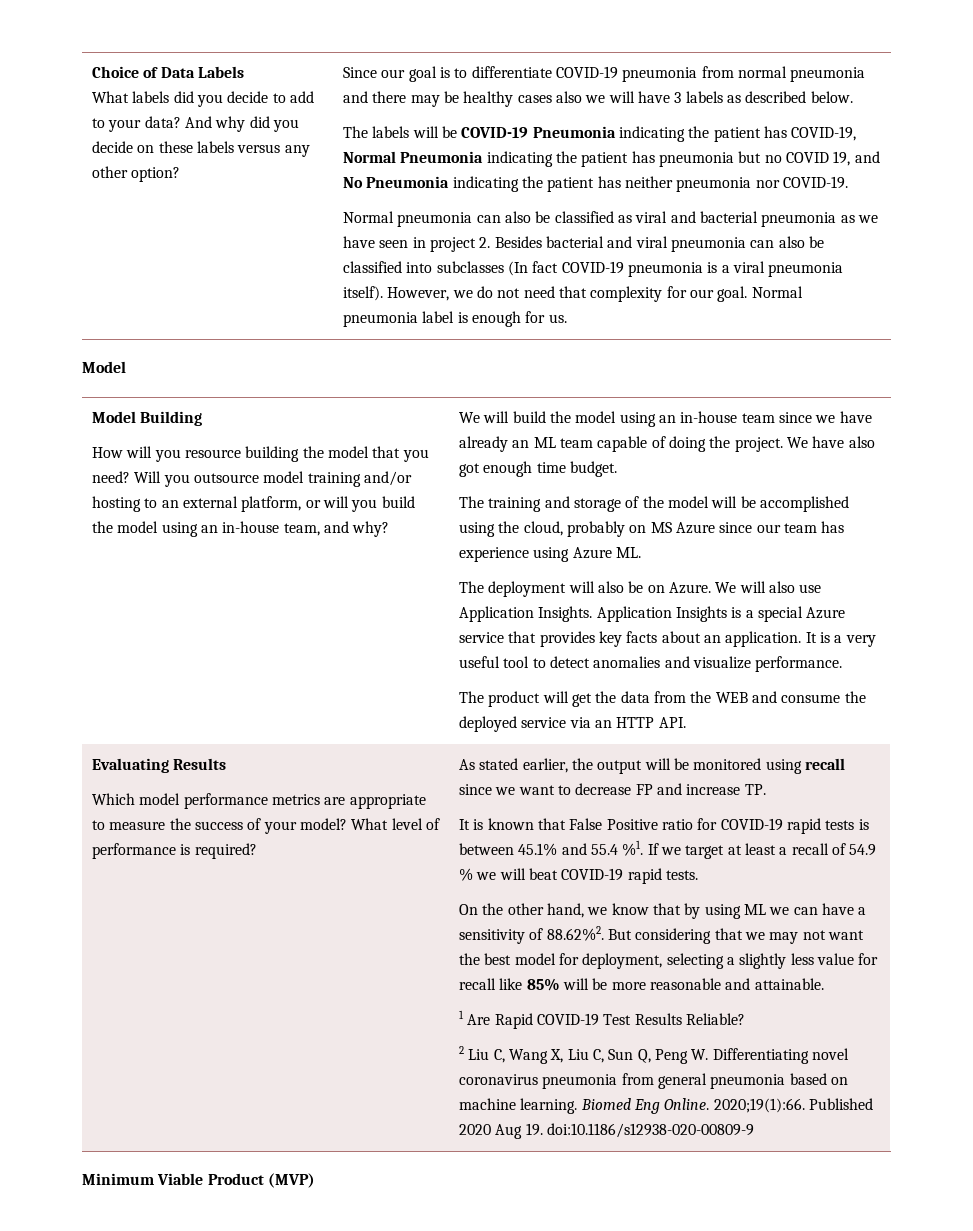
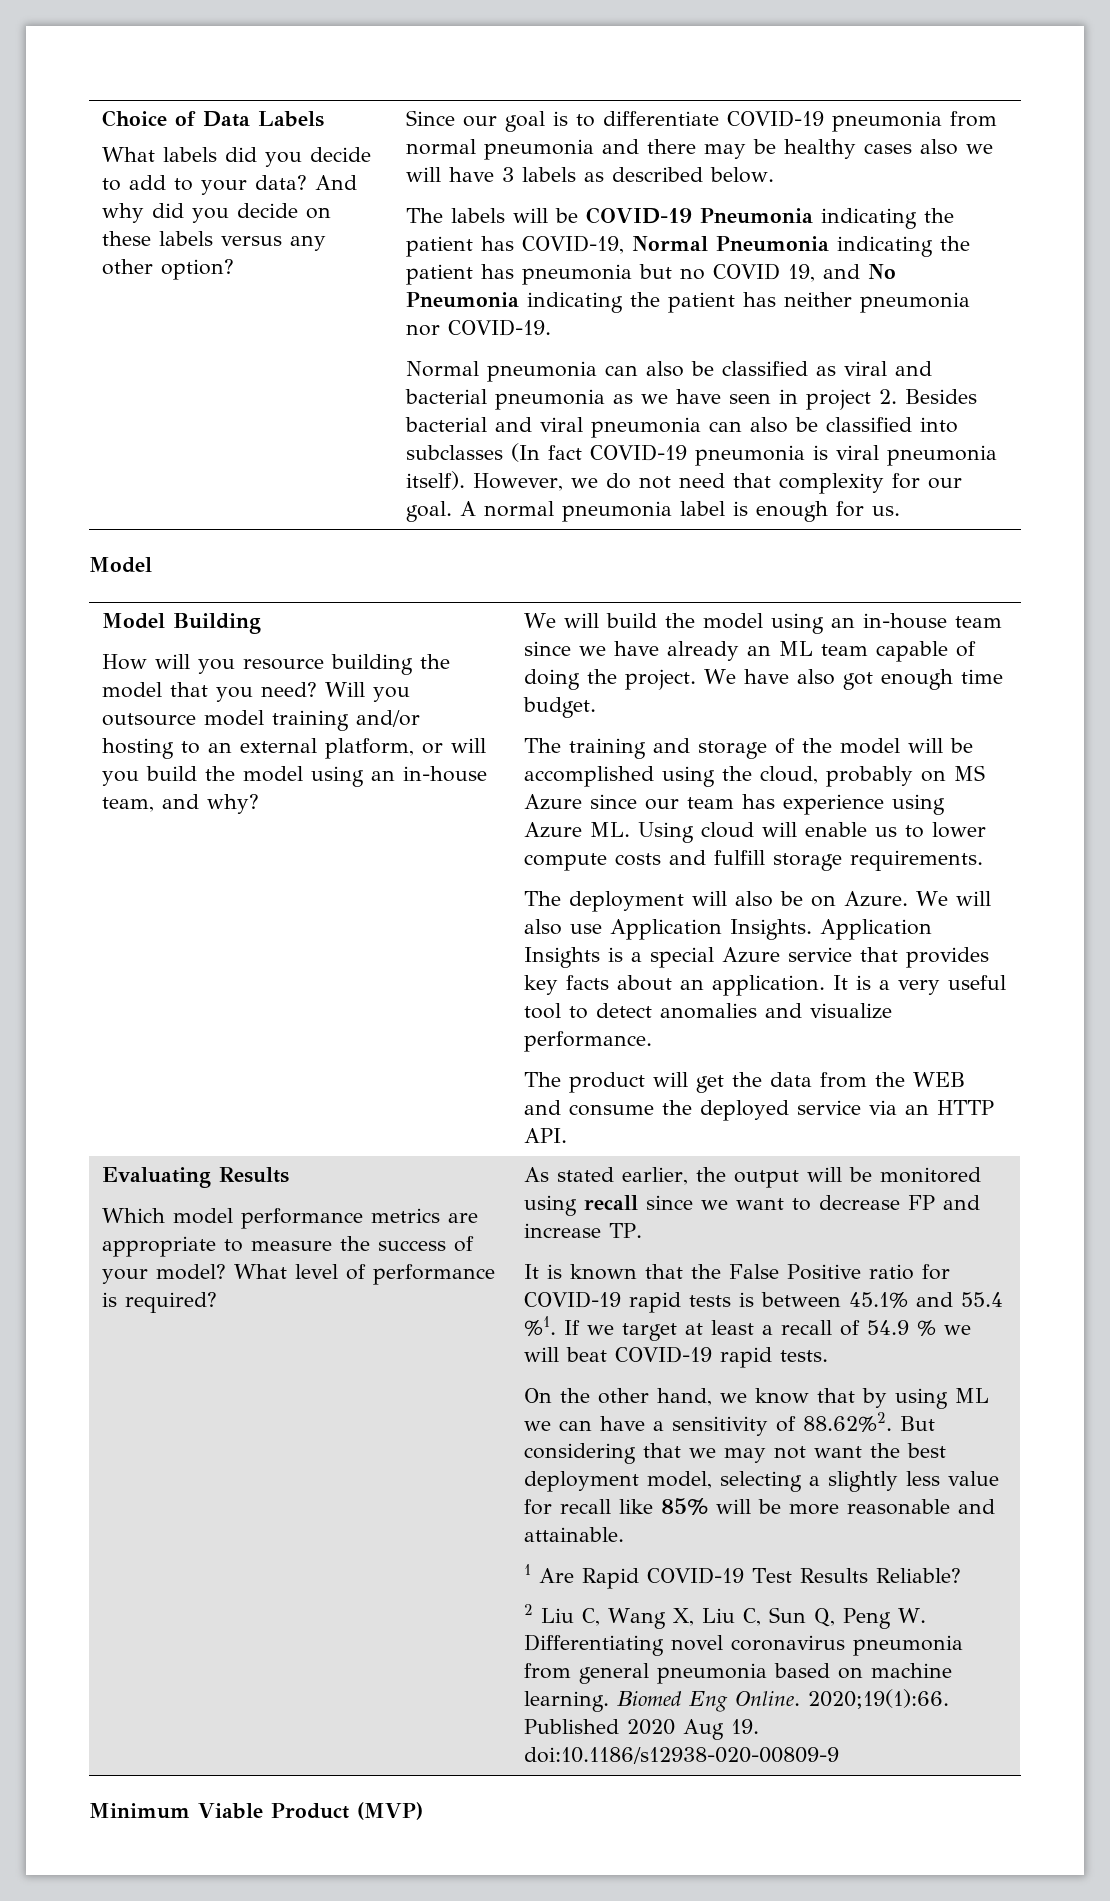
- Normal pneumonia can also be classified as viral and bacterial pneumonia as we have seen in project 2. Besides bacterial and viral pneumonia can also be classified into subclasses (In fact COVID-19 pneumonia is a viral pneumonia itself).
+ Normal pneumonia can also be classified as viral and bacterial pneumonia as we have seen in project 2. Besides bacterial and viral pneumonia can also be classified into subclasses (In fact COVID-19 pneumonia is viral pneumonia itself).
- Normal pneumonia label is enough for us.
+ A normal pneumonia label is enough for us.
- The training and storage of the model will be accomplished using the cloud, probably on MS Azure since our team has experience using Azure ML.
+ The training and storage of the model will be accomplished using the cloud, probably on MS Azure since our team has experience using Azure ML. Using cloud will enable us to lower compute costs and fulfill storage requirements.
- It is known that False Positive ratio for COVID-19 rapid tests is between 45.1% and 55.4 %1.
+ It is known that the False Positive ratio for COVID-19 rapid tests is between 45.1% and 55.4 %1.
- On the other hand, we know that by using ML we can have a sensitivity of 88.62%2. But considering that we may not want the best model for deployment, selecting a slightly less value for recall like 85% will be more reasonable and attainable.
+ On the other hand, we know that by using ML we can have a sensitivity of 88.62%2. But considering that we may not want the best deployment model, selecting a slightly less value for recall like 85% will be more reasonable and attainable.

